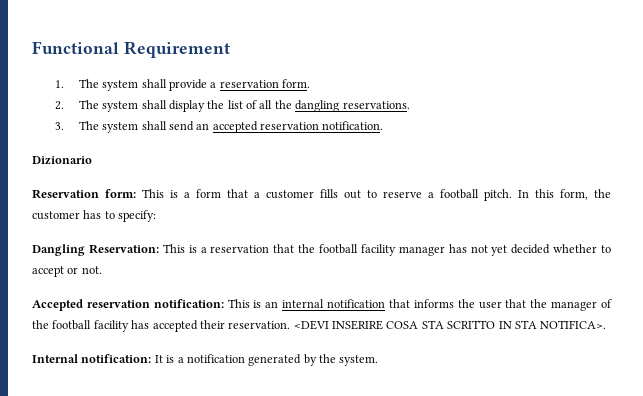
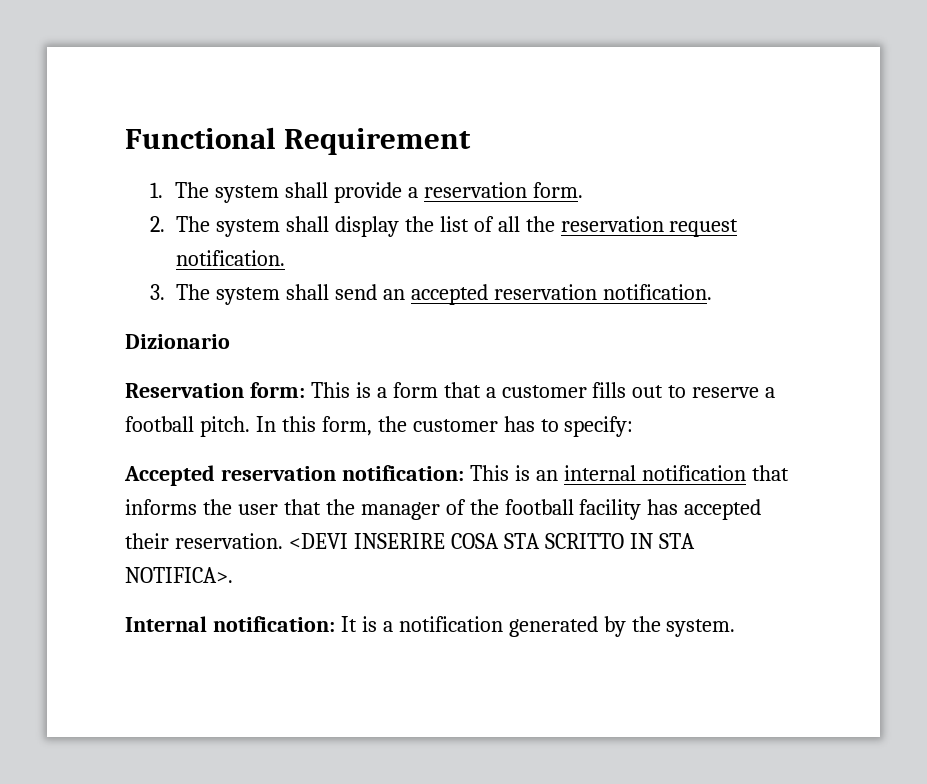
- 2. The system shall display the list of all the dangling reservations.
+ 2. The system shall display the list of all the reservation request notification.
- Dangling Reservation: This is a reservation that the football facility manager has not yet decided whether to accept or not.

